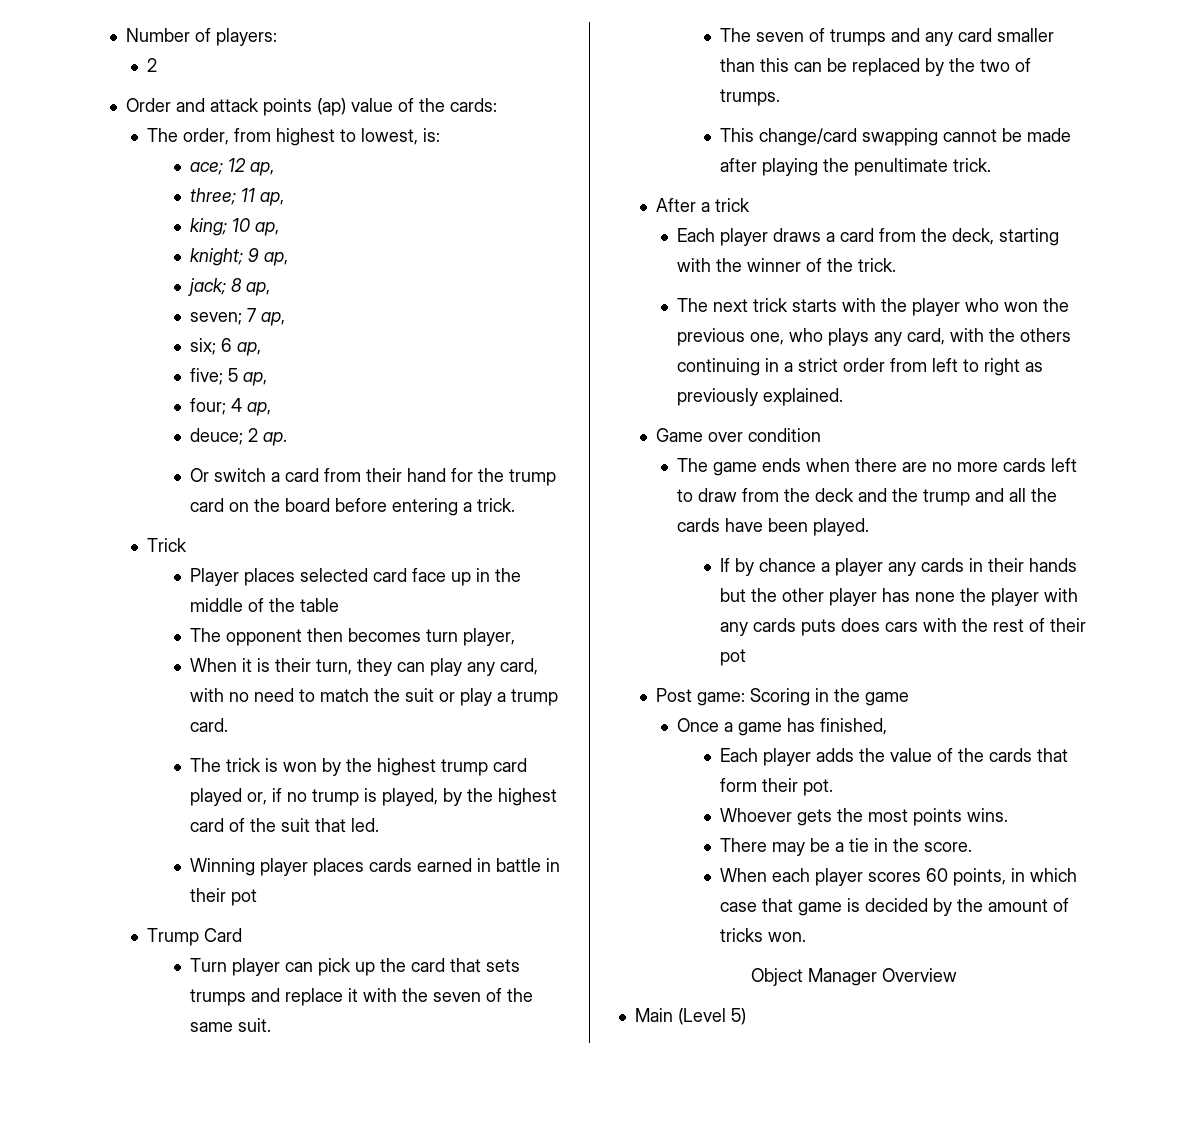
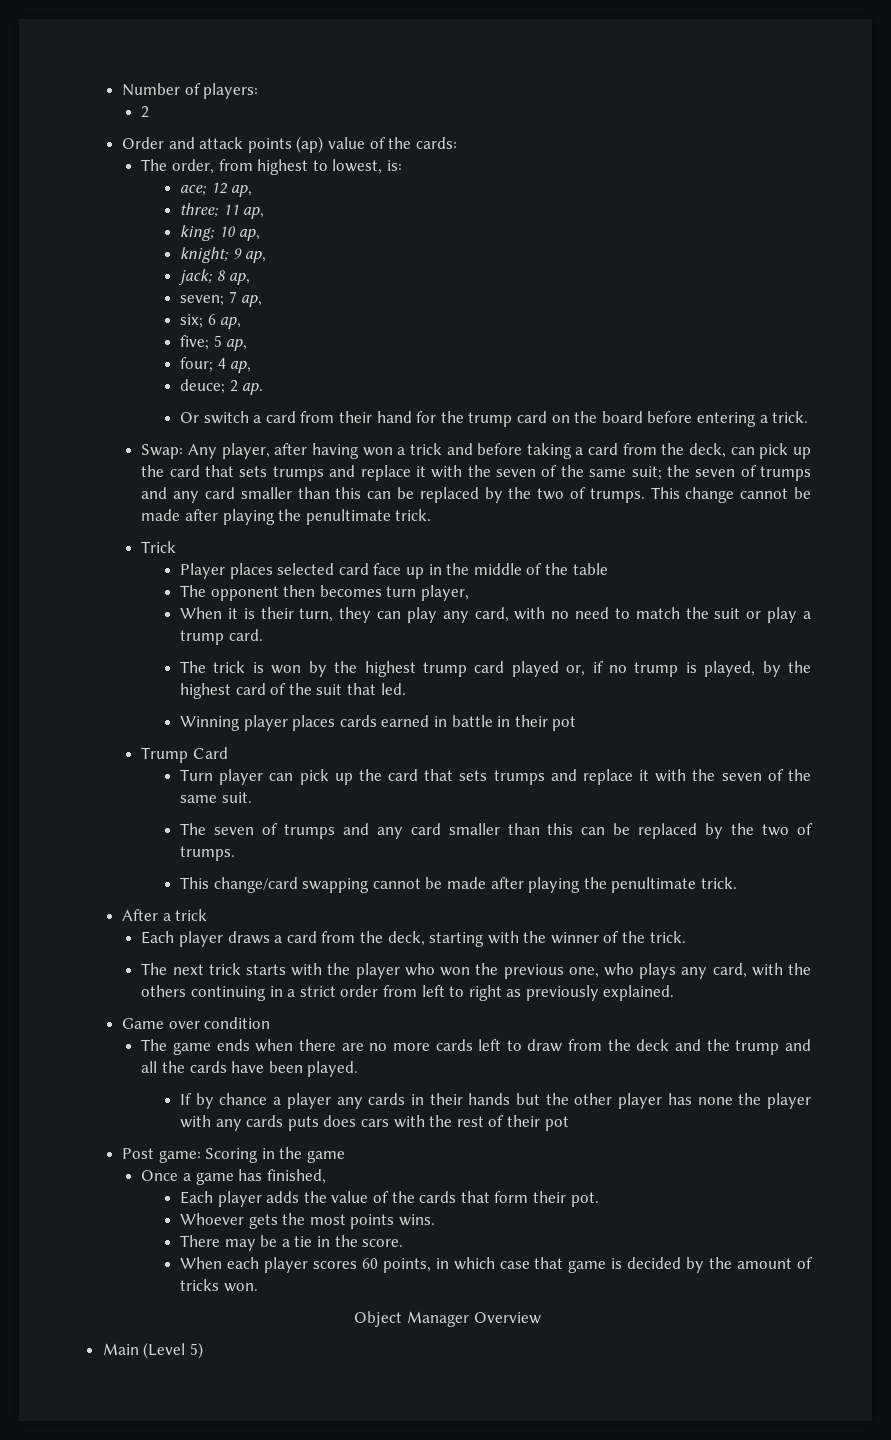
+ Swap: Any player, after having won a trick and before taking a card from the deck, can pick up the card that sets trumps and replace it with the seven of the same suit; the seven of trumps and any card smaller than this can be replaced by the two of trumps. This change cannot be made after playing the penultimate trick.

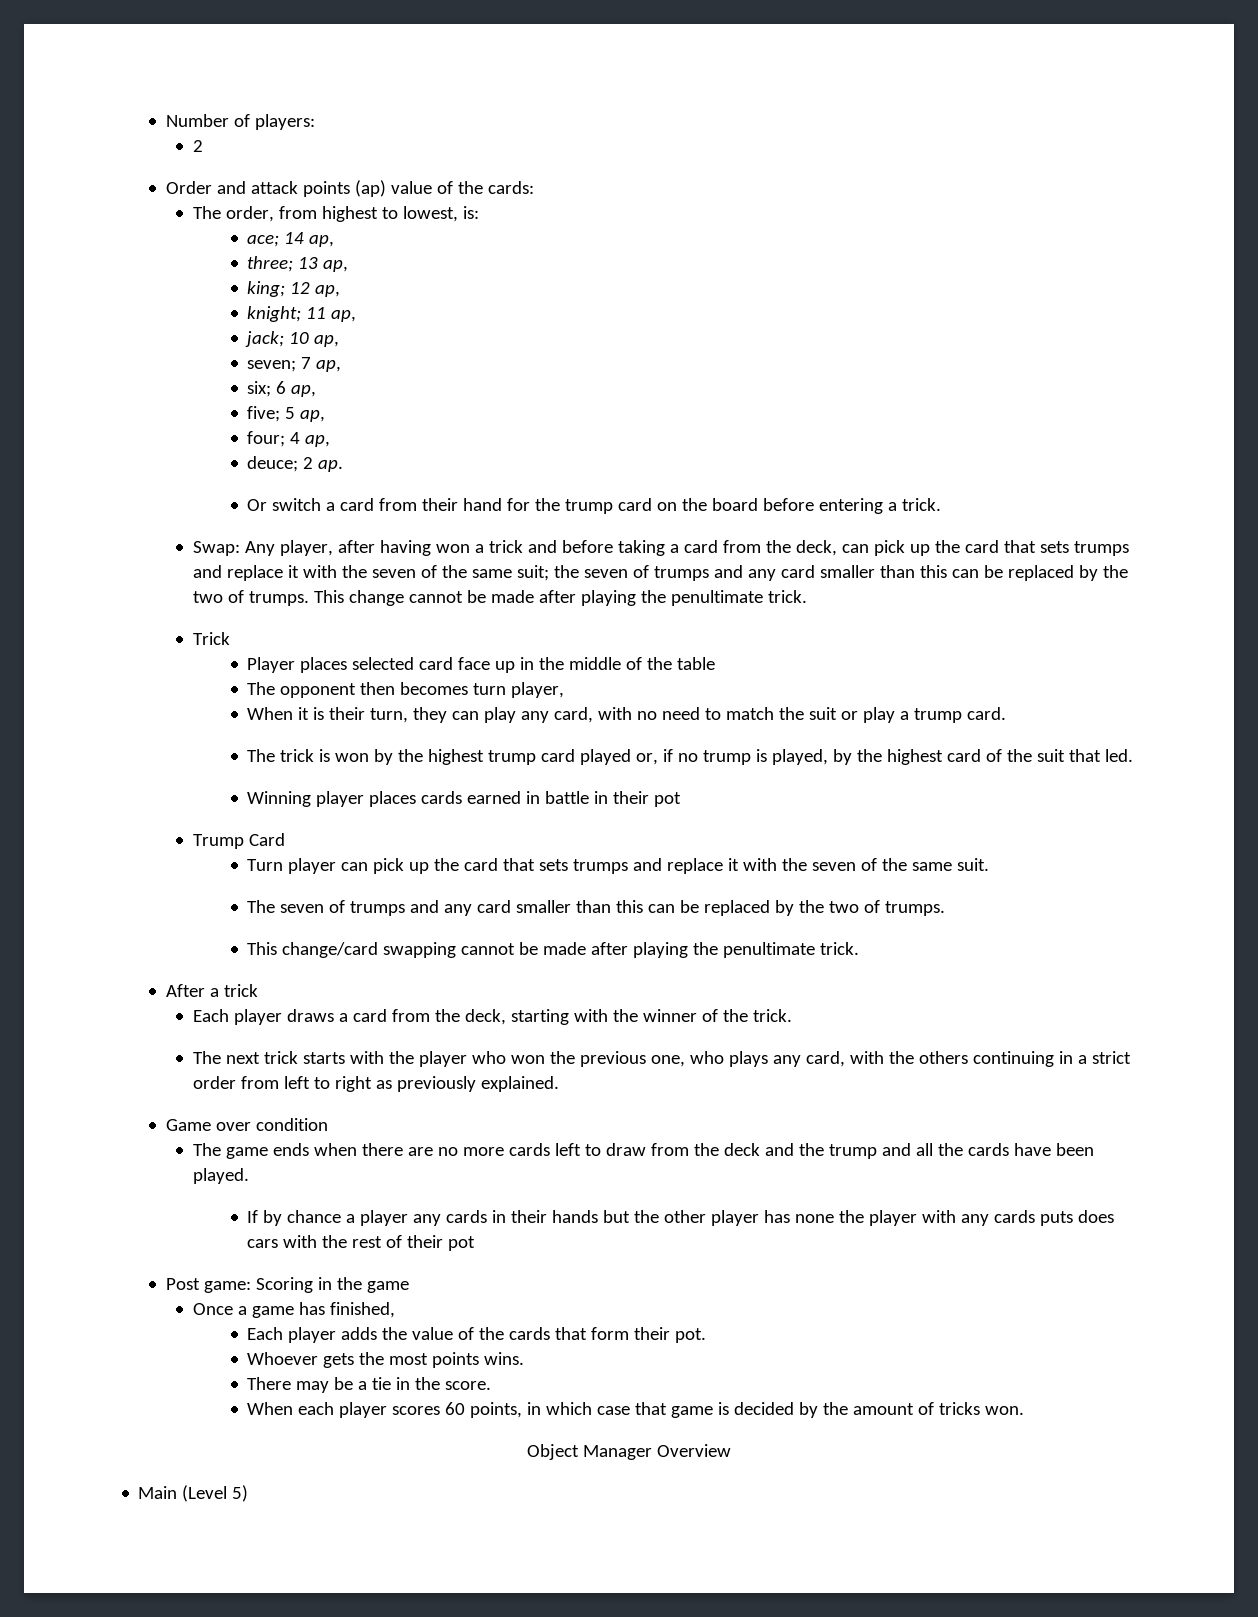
- ace; 12 ap,
+ ace; 14 ap,
+ three; 13 ap,
+ king; 12 ap,
- three; 11 ap,
+ knight; 11 ap,
- king; 10 ap,
+ jack; 10 ap,
- knight; 9 ap,
- jack; 8 ap,

